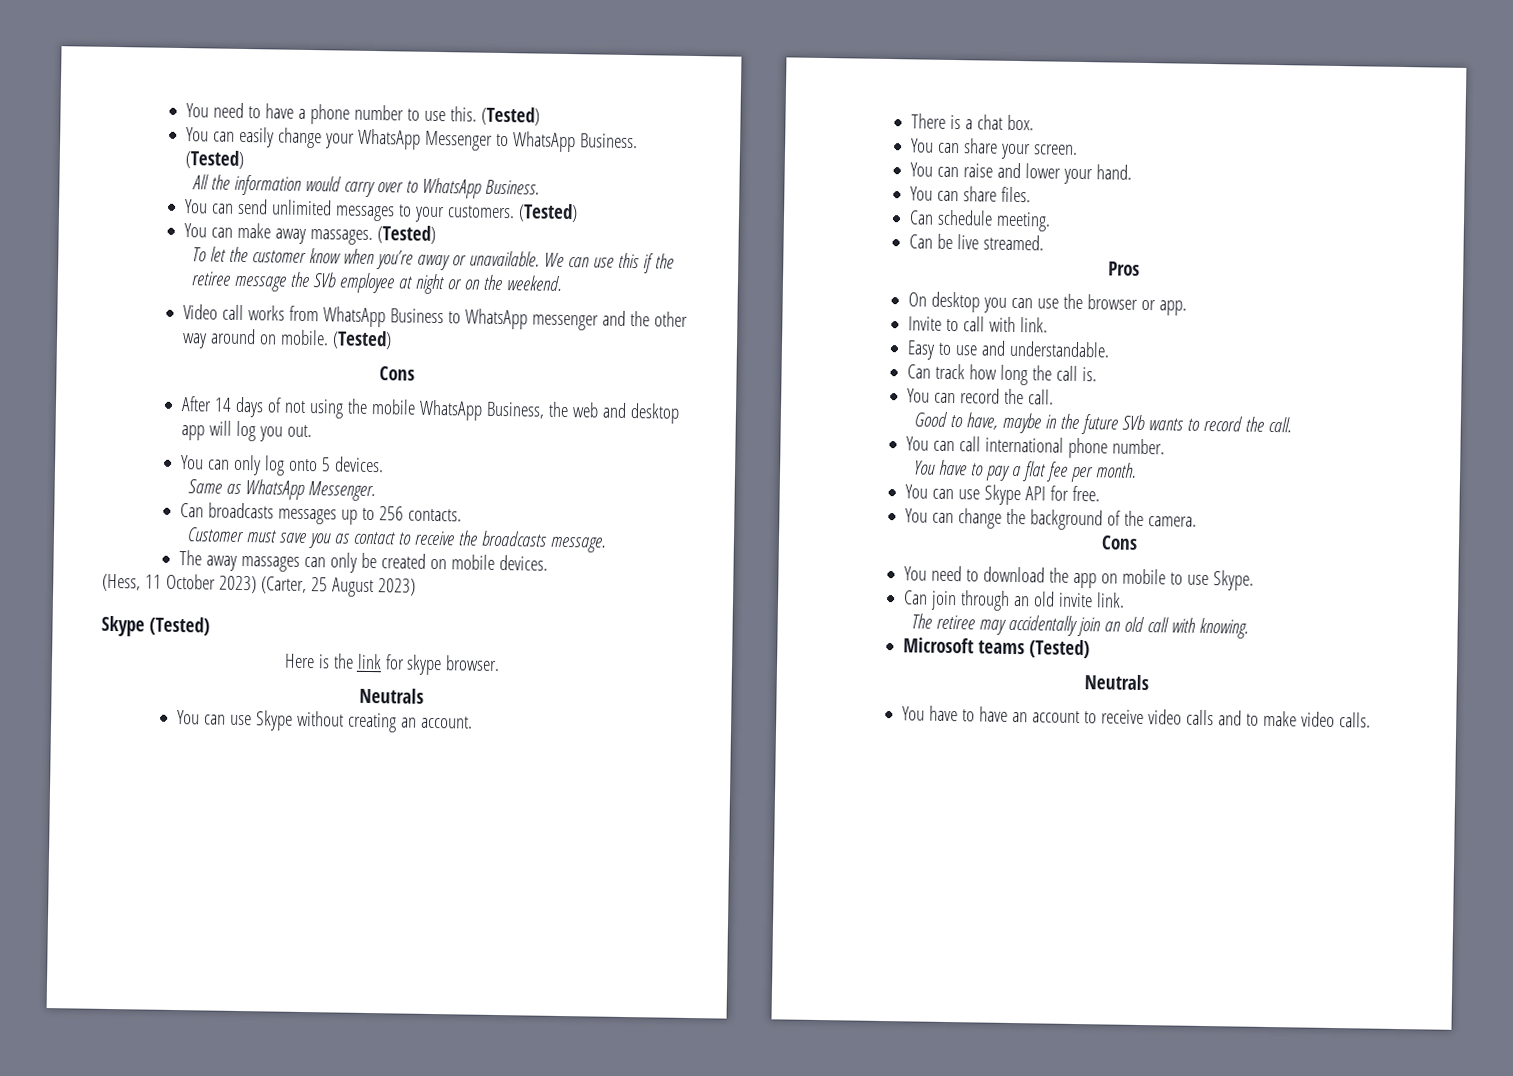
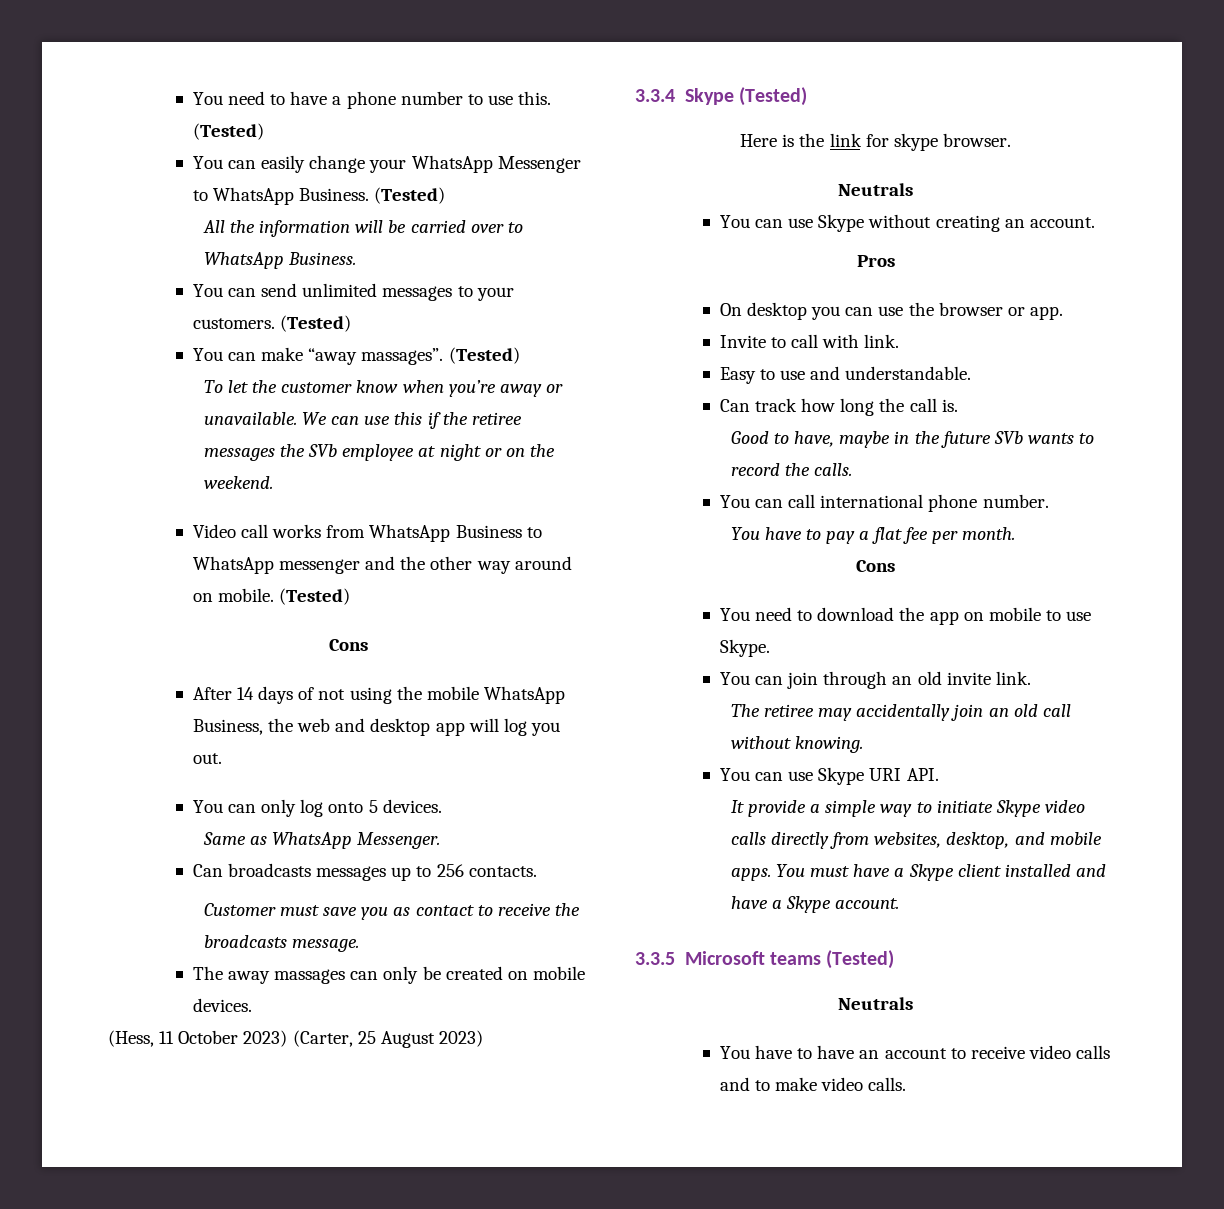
- All the information would carry over to WhatsApp Business.
+ All the information will be carried over to WhatsApp Business.
- You can make away massages.
+ You can make “away massages”.
- We can use this if the retiree message the SVb employee at night or on the weekend.
+ We can use this if the retiree messages the SVb employee at night or on the weekend.
- Skype (Tested)
+ 3.3.4 Skype (Tested)
- There is a chat box.
- You can share your screen.
- You can raise and lower your hand.
- You can share files.
- Can schedule meeting.
- Can be live streamed.
- You can record the call.
- Good to have, maybe in the future SVb wants to record the call.
+ Good to have, maybe in the future SVb wants to record the calls.
- You can use Skype API for free.
- You can change the background of the camera.
- Can join through an old invite link.
+ You can join through an old invite link.
- The retiree may accidentally join an old call with knowing.
+ The retiree may accidentally join an old call without knowing.
- Microsoft teams (Tested)
+ You can use Skype URI API.
+ It provide a simple way to initiate Skype video calls directly from websites, desktop, and mobile apps. You must have a Skype client installed and have a Skype account.
+ 3.3.5 Microsoft teams (Tested)

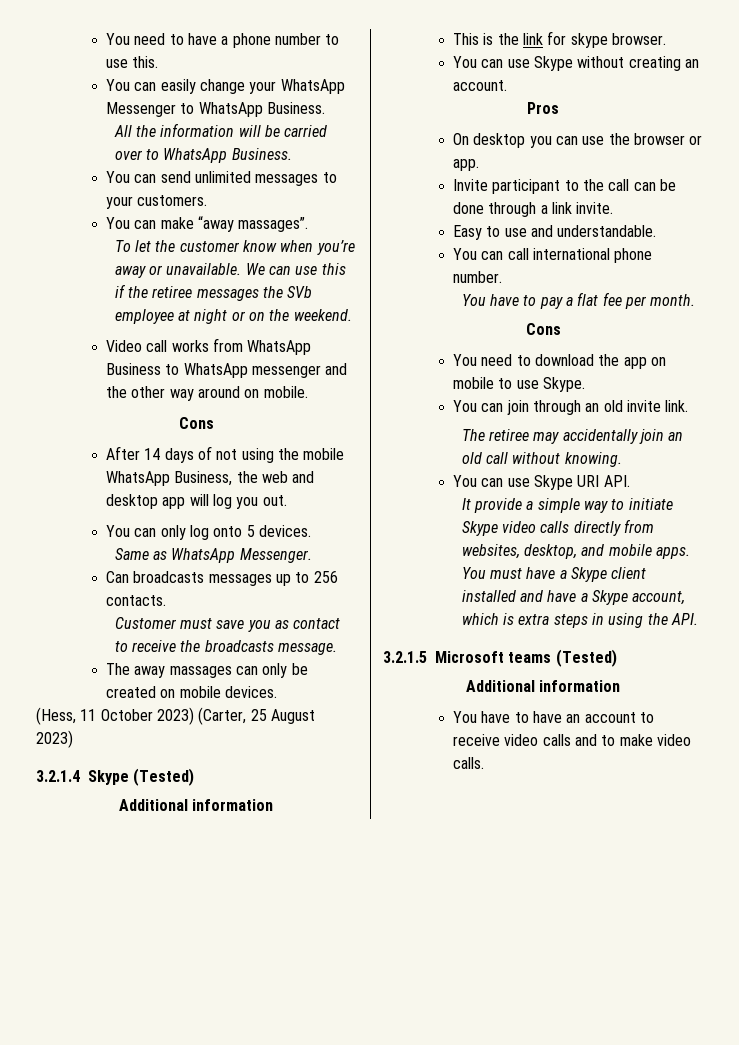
- You need to have a phone number to use this. (Tested)
+ You need to have a phone number to use this.
- You can easily change your WhatsApp Messenger to WhatsApp Business. (Tested)
+ You can easily change your WhatsApp Messenger to WhatsApp Business.
- You can send unlimited messages to your customers. (Tested)
+ You can send unlimited messages to your customers.
- You can make “away massages”. (Tested)
+ You can make “away massages”.
- Video call works from WhatsApp Business to WhatsApp messenger and the other way around on mobile. (Tested)
+ Video call works from WhatsApp Business to WhatsApp messenger and the other way around on mobile.
- 3.3.4 Skype (Tested)
- Here is the link for skype browser.
- Neutrals
+ 3.2.1.4 Skype (Tested)
+ Additional information
+ This is the link for skype browser.
- Invite to call with link.
+ Invite participant to the call can be done through a link invite.
- Can track how long the call is.
- Good to have, maybe in the future SVb wants to record the calls.
- You must have a Skype client installed and have a Skype account.
- 3.3.5 Microsoft teams (Tested)
- Neutrals
+ You must have a Skype client installed and have a Skype account, which is extra steps in using the API.
+ 3.2.1.5 Microsoft teams (Tested)
+ Additional information

